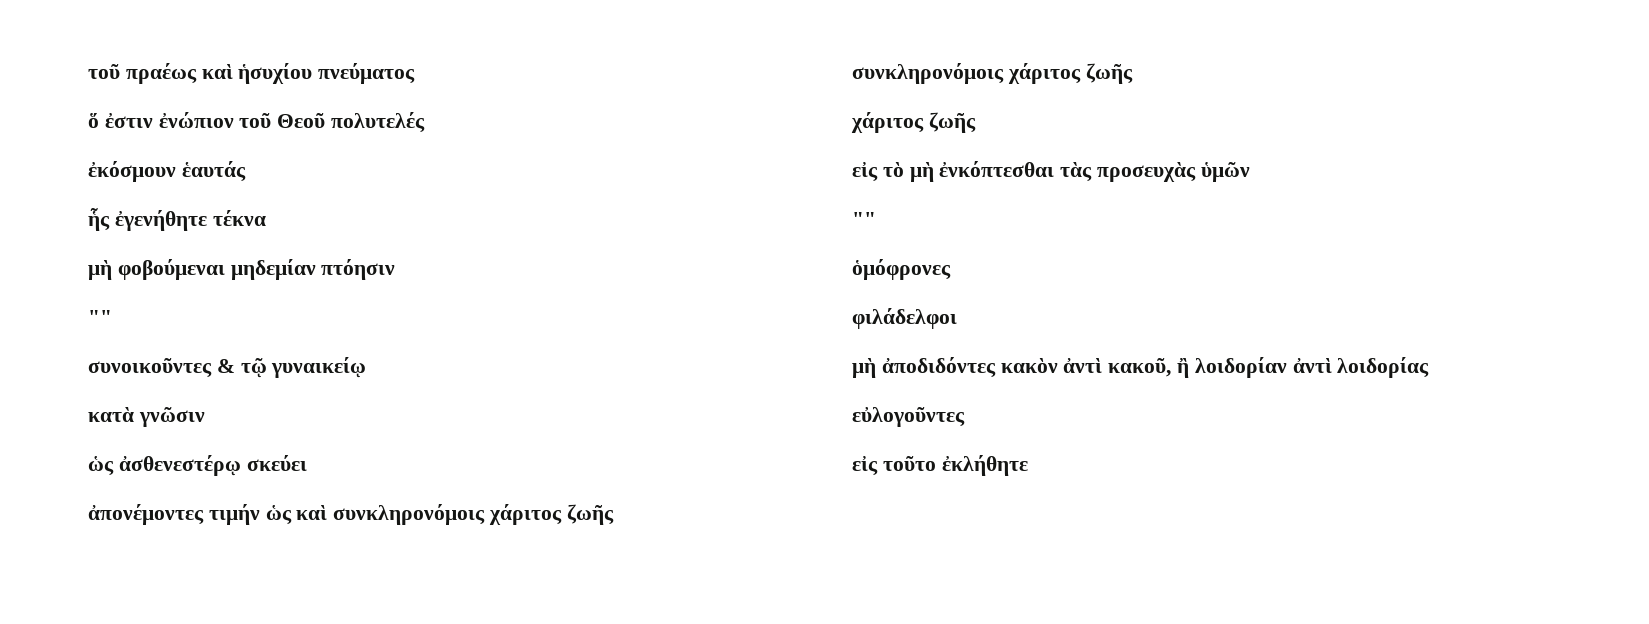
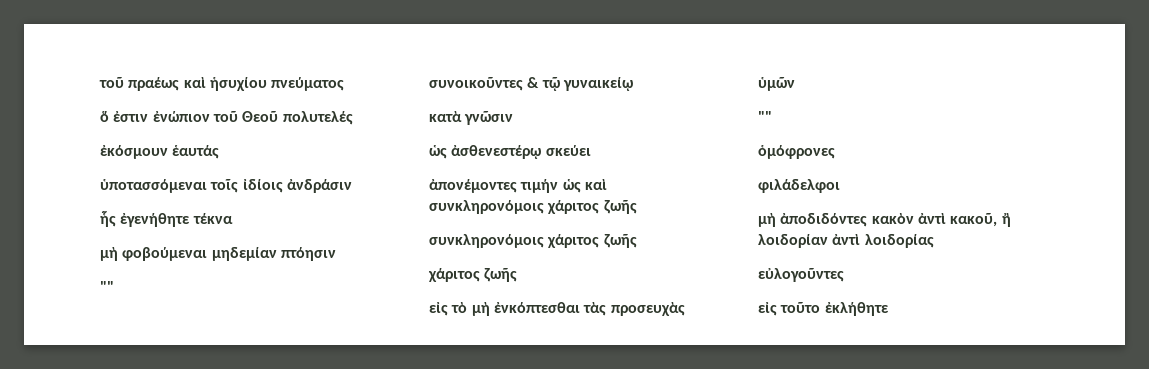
+ ὑποτασσόμεναι τοῖς ἰδίοις ἀνδράσιν

